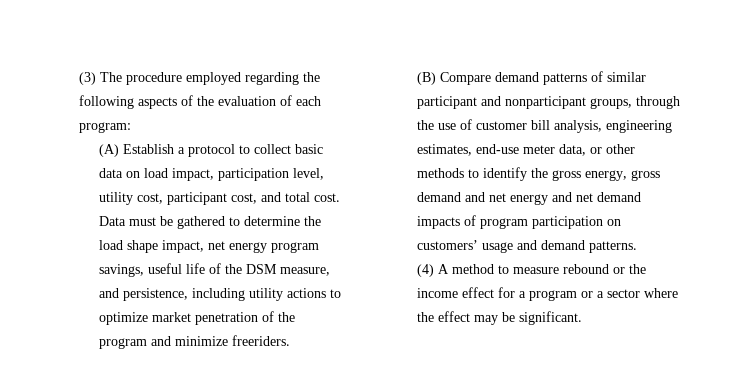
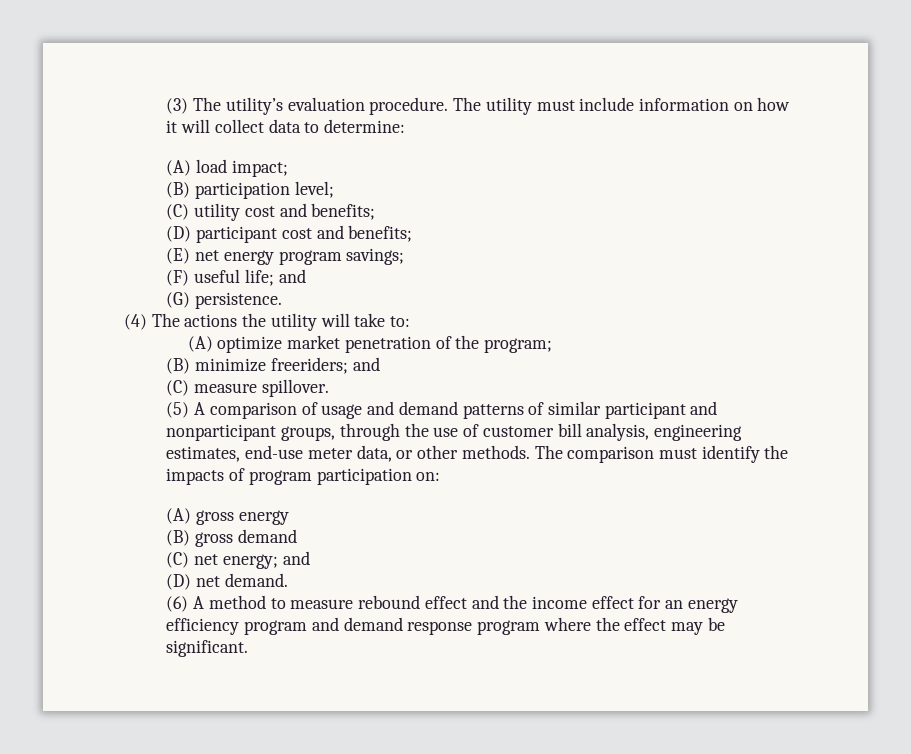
- (3) The procedure employed regarding the following aspects of the evaluation of each program:
- (A) Establish a protocol to collect basic data on load impact, participation level, utility cost, participant cost, and total cost. Data must be gathered to determine the load shape impact, net energy program savings, useful life of the DSM measure, and persistence, including utility actions to optimize market penetration of the program and minimize freeriders.
- (B) Compare demand patterns of similar participant and nonparticipant groups, through the use of customer bill analysis, engineering estimates, end-use meter data, or other methods to identify the gross energy, gross demand and net energy and net demand impacts of program participation on customers’ usage and demand patterns.
- (4) A method to measure rebound or the income effect for a program or a sector where the effect may be significant.
+ (3) The utility’s evaluation procedure. The utility must include information on how it will collect data to determine:
+ (A) load impact;
+ (B) participation level;
+ (C) utility cost and benefits;
+ (D) participant cost and benefits;
+ (E) net energy program savings;
+ (F) useful life; and
+ (G) persistence.
+ (4) The actions the utility will take to:
+ (A) optimize market penetration of the program;
+ (B) minimize freeriders; and
+ (C) measure spillover.
+ (5) A comparison of usage and demand patterns of similar participant and nonparticipant groups, through the use of customer bill analysis, engineering estimates, end-use meter data, or other methods. The comparison must identify the impacts of program participation on:
+ (A) gross energy
+ (B) gross demand
+ (C) net energy; and
+ (D) net demand.
+ (6) A method to measure rebound effect and the income effect for an energy efficiency program and demand response program where the effect may be significant.

